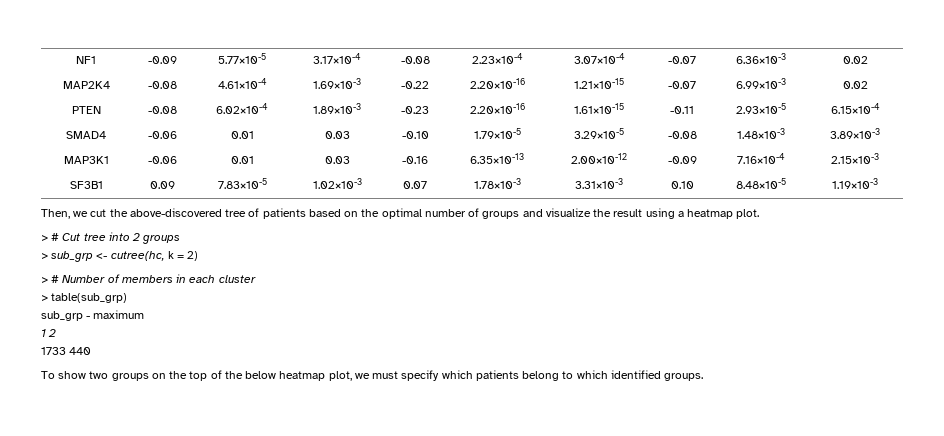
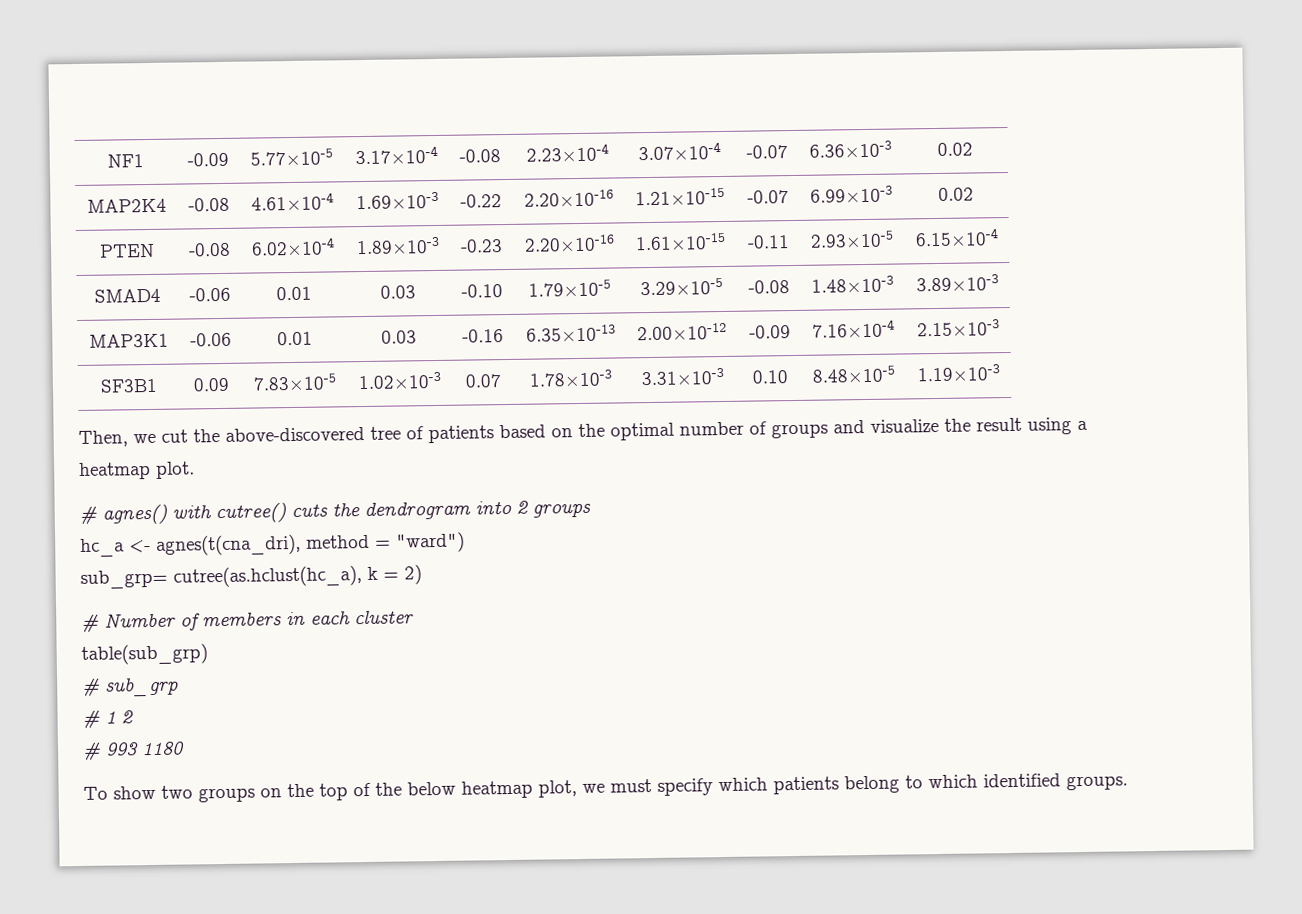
- > # Cut tree into 2 groups
- > sub_grp <- cutree(hc, k = 2)
+ # agnes() with cutree() cuts the dendrogram into 2 groups
+ hc_a <- agnes(t(cna_dri), method = "ward")
+ sub_grp= cutree(as.hclust(hc_a), k = 2)
- > # Number of members in each cluster
+ # Number of members in each cluster
- > table(sub_grp)
+ table(sub_grp)
- sub_grp - maximum
- 1 2
+ # sub_grp
+ # 1 2
- 1733 440
+ # 993 1180

